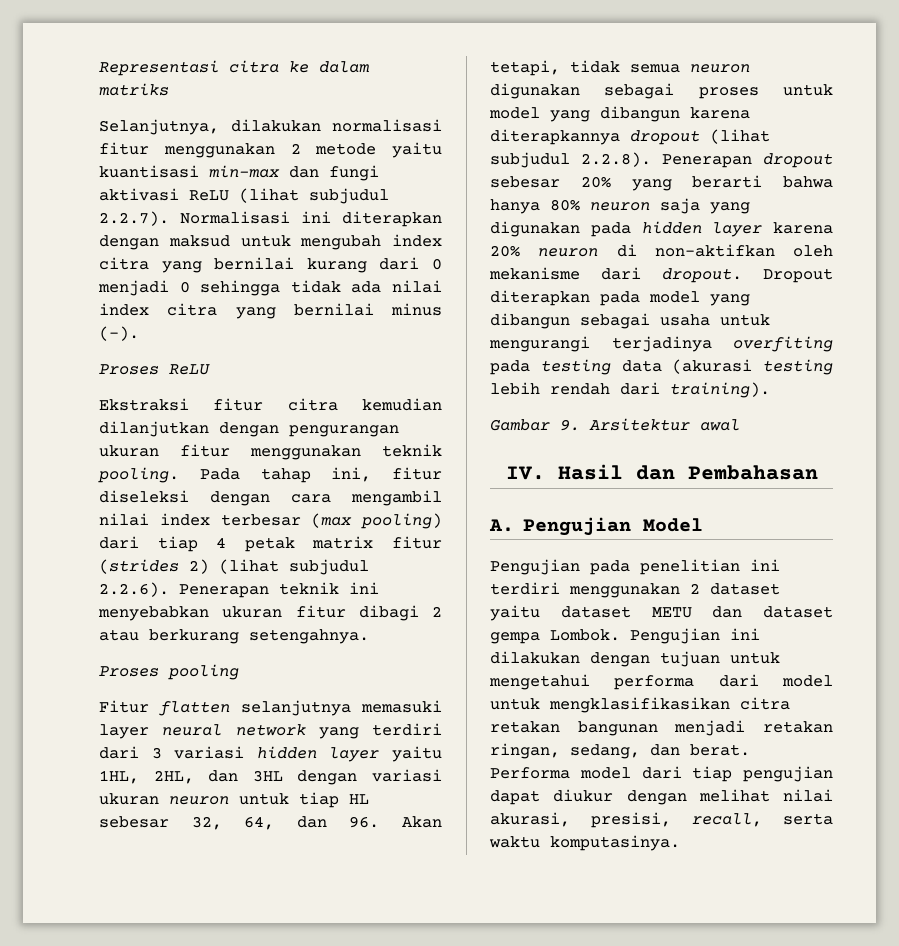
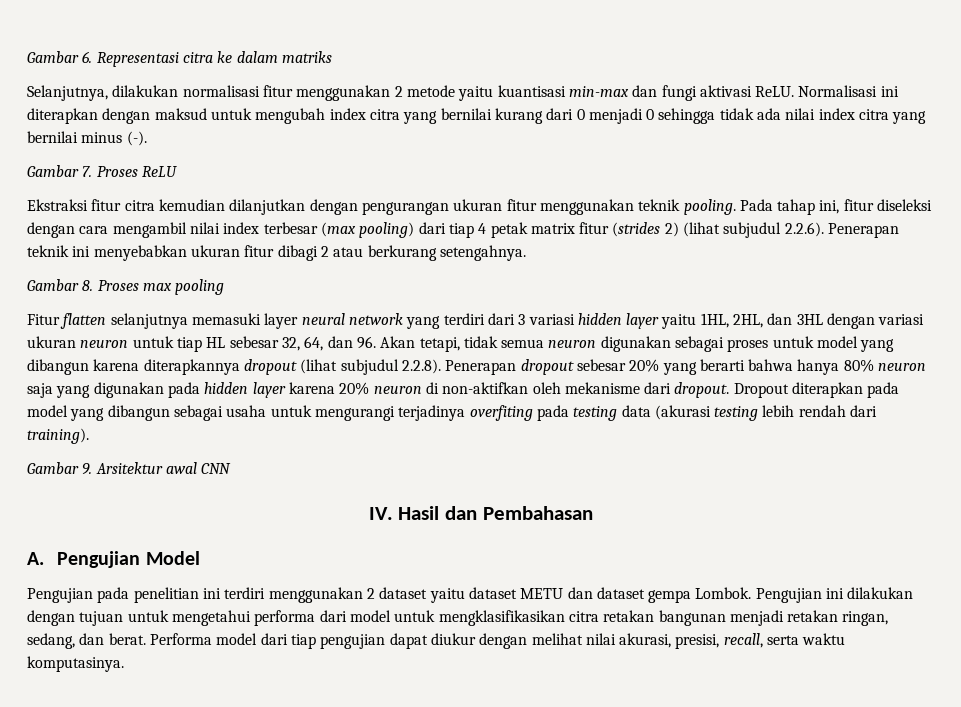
- Representasi citra ke dalam matriks
+ Gambar 6. Representasi citra ke dalam matriks
- Selanjutnya, dilakukan normalisasi fitur menggunakan 2 metode yaitu kuantisasi min-max dan fungi aktivasi ReLU (lihat subjudul 2.2.7). Normalisasi ini diterapkan dengan maksud untuk mengubah index citra yang bernilai kurang dari 0 menjadi 0 sehingga tidak ada nilai index citra yang bernilai minus (-).
+ Selanjutnya, dilakukan normalisasi fitur menggunakan 2 metode yaitu kuantisasi min-max dan fungi aktivasi ReLU. Normalisasi ini diterapkan dengan maksud untuk mengubah index citra yang bernilai kurang dari 0 menjadi 0 sehingga tidak ada nilai index citra yang bernilai minus (-).
- Proses ReLU
+ Gambar 7. Proses ReLU
- Proses pooling
+ Gambar 8. Proses max pooling
- Gambar 9. Arsitektur awal
+ Gambar 9. Arsitektur awal CNN

